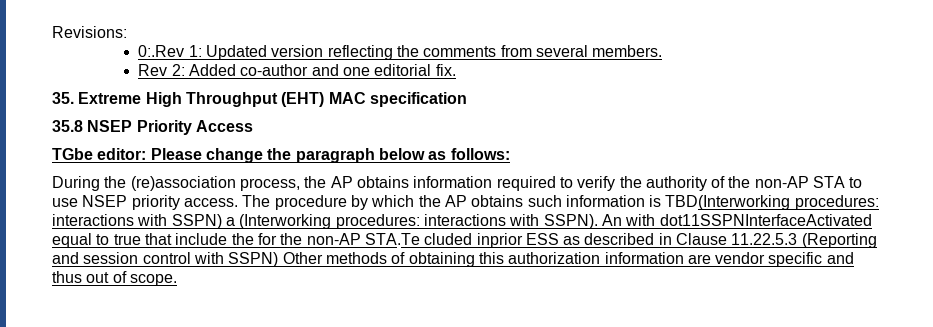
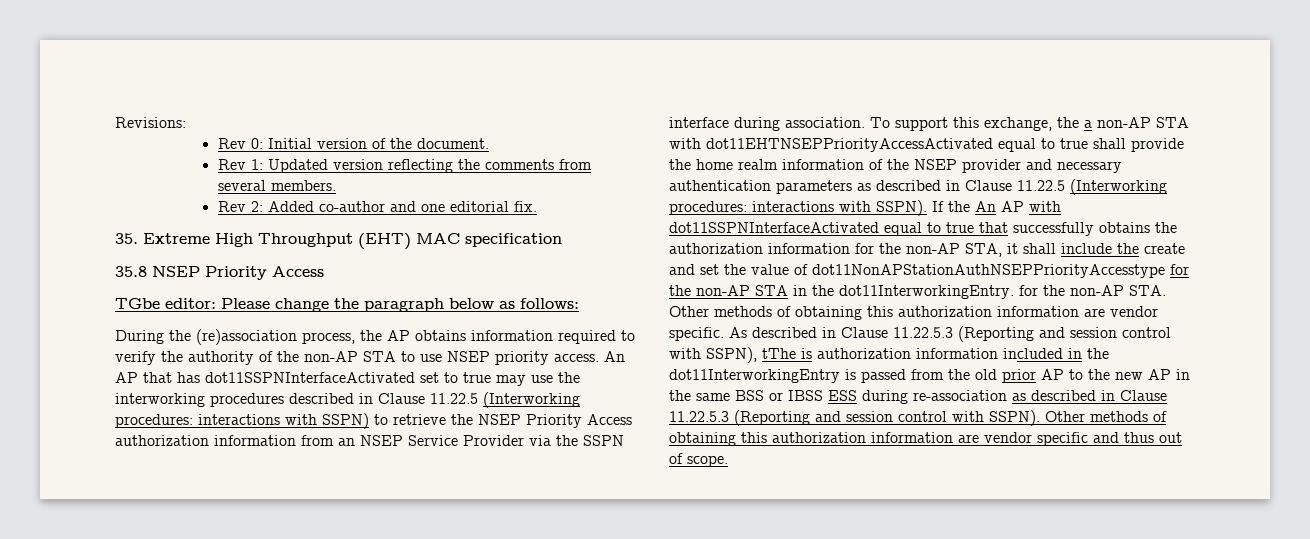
- 0:.Rev 1: Updated version reflecting the comments from several members.
+ Rev 0: Initial version of the document.
+ Rev 1: Updated version reflecting the comments from several members.
- The procedure by which the AP obtains such information is TBD(Interworking procedures: interactions with SSPN) a (Interworking procedures: interactions with SSPN).
+ An AP that has dot11SSPNInterfaceActivated set to true may use the interworking procedures described in Clause 11.22.5 (Interworking procedures: interactions with SSPN) to retrieve the NSEP Priority Access authorization information from an NSEP Service Provider via the SSPN interface during association. To support this exchange, the a non-AP STA with dot11EHTNSEPPriorityAccessActivated equal to true shall provide the home realm information of the NSEP provider and necessary authentication parameters as described in Clause 11.22.5 (Interworking procedures: interactions with SSPN).
- An with dot11SSPNInterfaceActivated equal to true that include the for the non-AP STA.Te cluded inprior ESS as described in Clause 11.22.5.3 (Reporting and session control with SSPN) Other methods of obtaining this authorization information are vendor specific and thus out of scope.
+ If the An AP with dot11SSPNInterfaceActivated equal to true that successfully obtains the authorization information for the non-AP STA, it shall include the create and set the value of dot11NonAPStationAuthNSEPPriorityAccesstype for the non-AP STA in the dot11InterworkingEntry. for the non-AP STA. Other methods of obtaining this authorization information are vendor specific. As described in Clause 11.22.5.3 (Reporting and session control with SSPN), tThe is authorization information included in the dot11InterworkingEntry is passed from the old prior AP to the new AP in the same BSS or IBSS ESS during re-association as described in Clause 11.22.5.3 (Reporting and session control with SSPN). Other methods of obtaining this authorization information are vendor specific and thus out of scope.

